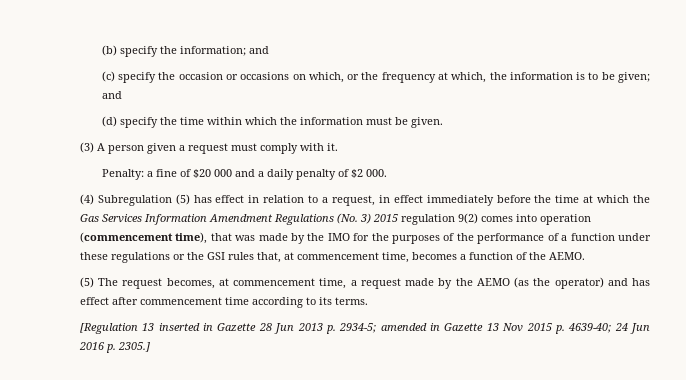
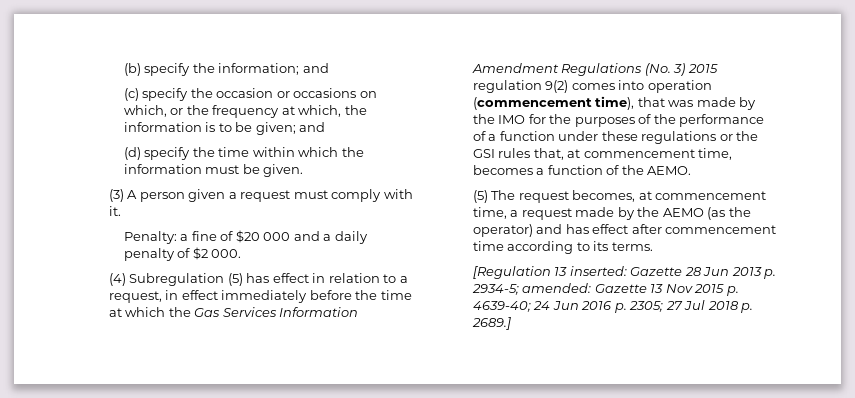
- [Regulation 13 inserted in Gazette 28 Jun 2013 p. 2934-5; amended in Gazette 13 Nov 2015 p. 4639-40; 24 Jun 2016 p. 2305.]
+ [Regulation 13 inserted: Gazette 28 Jun 2013 p. 2934-5; amended: Gazette 13 Nov 2015 p. 4639-40; 24 Jun 2016 p. 2305; 27 Jul 2018 p. 2689.]

